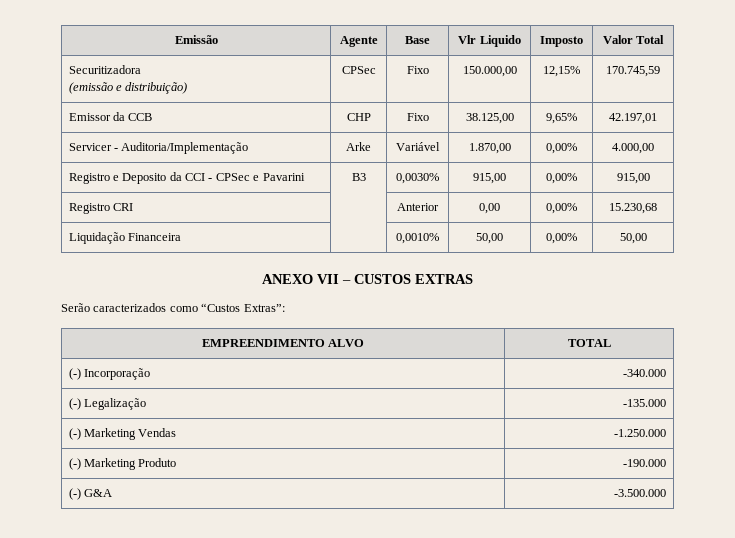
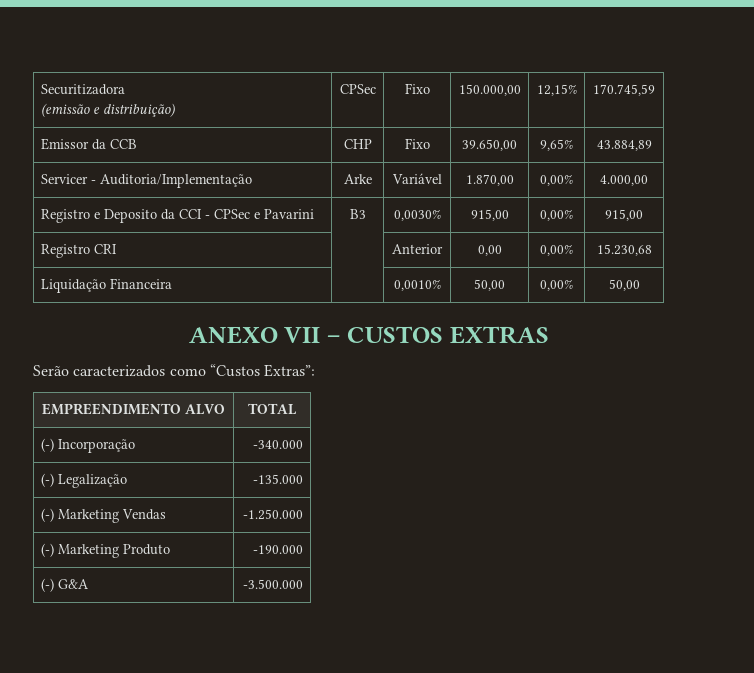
- Emissão | Agente | Base | Vlr Liquido | Imposto | Valor Total
- Emissor da CCB | CHP | Fixo | 38.125,00 | 9,65% | 42.197,01
+ Emissor da CCB | CHP | Fixo | 39.650,00 | 9,65% | 43.884,89

